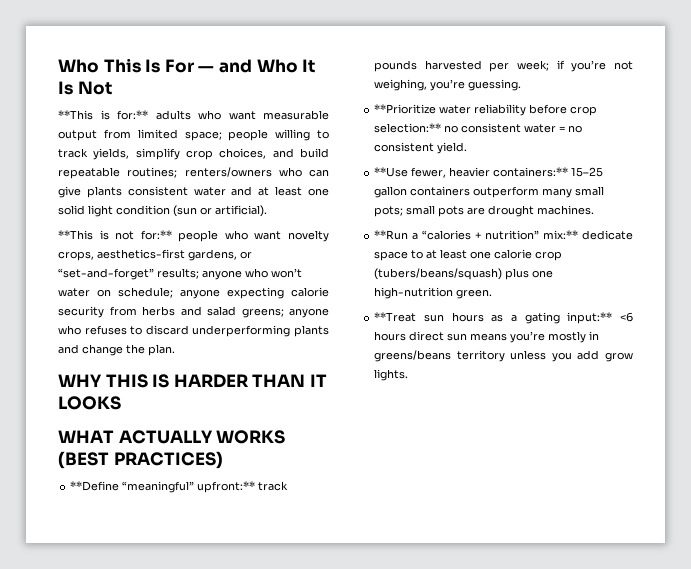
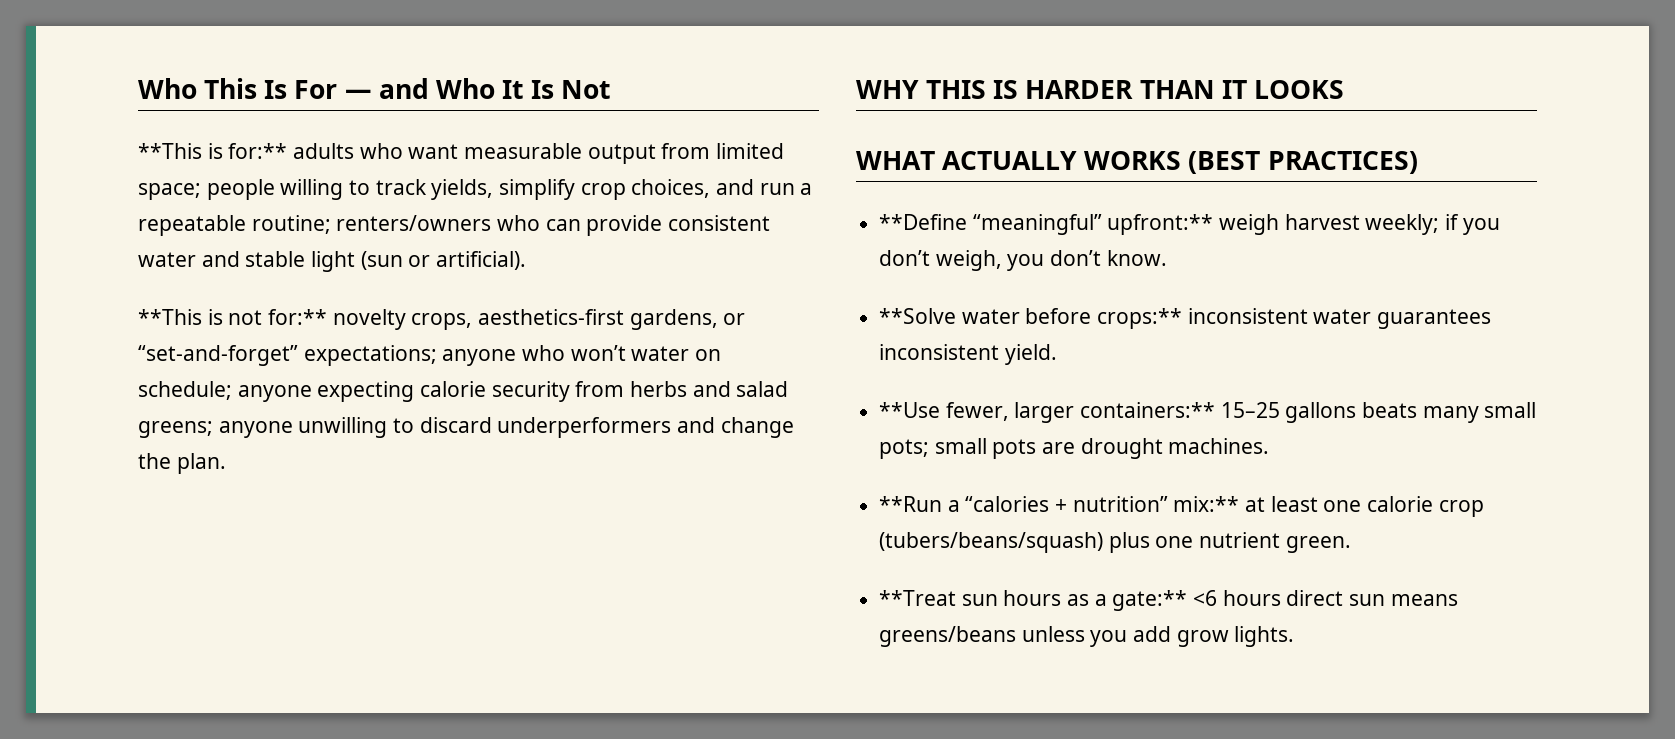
- **This is for:** adults who want measurable output from limited space; people willing to track yields, simplify crop choices, and build repeatable routines; renters/owners who can give plants consistent water and at least one solid light condition (sun or artificial).
+ **This is for:** adults who want measurable output from limited space; people willing to track yields, simplify crop choices, and run a repeatable routine; renters/owners who can provide consistent water and stable light (sun or artificial).
- **This is not for:** people who want novelty crops, aesthetics-first gardens, or “set-and-forget” results; anyone who won’t water on schedule; anyone expecting calorie security from herbs and salad greens; anyone who refuses to discard underperforming plants and change the plan.
+ **This is not for:** novelty crops, aesthetics-first gardens, or “set-and-forget” expectations; anyone who won’t water on schedule; anyone expecting calorie security from herbs and salad greens; anyone unwilling to discard underperformers and change the plan.
- **Define “meaningful” upfront:** track pounds harvested per week; if you’re not weighing, you’re guessing.
- **Prioritize water reliability before crop selection:** no consistent water = no consistent yield.
+ **Define “meaningful” upfront:** weigh harvest weekly; if you don’t weigh, you don’t know.
+ **Solve water before crops:** inconsistent water guarantees inconsistent yield.
- **Use fewer, heavier containers:** 15–25 gallon containers outperform many small pots; small pots are drought machines.
+ **Use fewer, larger containers:** 15–25 gallons beats many small pots; small pots are drought machines.
- **Run a “calories + nutrition” mix:** dedicate space to at least one calorie crop (tubers/beans/squash) plus one high-nutrition green.
+ **Run a “calories + nutrition” mix:** at least one calorie crop (tubers/beans/squash) plus one nutrient green.
- **Treat sun hours as a gating input:** <6 hours direct sun means you’re mostly in greens/beans territory unless you add grow lights.
+ **Treat sun hours as a gate:** <6 hours direct sun means greens/beans unless you add grow lights.

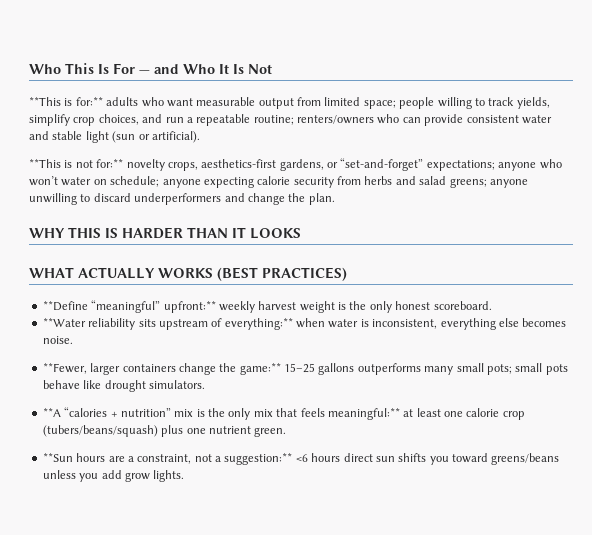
- **Define “meaningful” upfront:** weigh harvest weekly; if you don’t weigh, you don’t know.
- **Solve water before crops:** inconsistent water guarantees inconsistent yield.
- **Use fewer, larger containers:** 15–25 gallons beats many small pots; small pots are drought machines.
- **Run a “calories + nutrition” mix:** at least one calorie crop (tubers/beans/squash) plus one nutrient green.
+ **Define “meaningful” upfront:** weekly harvest weight is the only honest scoreboard.
+ **Water reliability sits upstream of everything:** when water is inconsistent, everything else becomes noise.
+ **Fewer, larger containers change the game:** 15–25 gallons outperforms many small pots; small pots behave like drought simulators.
+ **A “calories + nutrition” mix is the only mix that feels meaningful:** at least one calorie crop (tubers/beans/squash) plus one nutrient green.
- **Treat sun hours as a gate:** <6 hours direct sun means greens/beans unless you add grow lights.
+ **Sun hours are a constraint, not a suggestion:** <6 hours direct sun shifts you toward greens/beans unless you add grow lights.

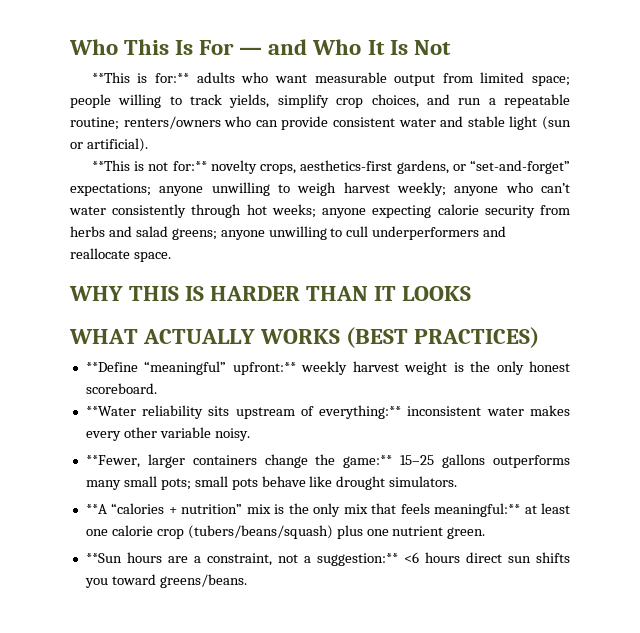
- **This is not for:** novelty crops, aesthetics-first gardens, or “set-and-forget” expectations; anyone who won’t water on schedule; anyone expecting calorie security from herbs and salad greens; anyone unwilling to discard underperformers and change the plan.
+ **This is not for:** novelty crops, aesthetics-first gardens, or “set-and-forget” expectations; anyone unwilling to weigh harvest weekly; anyone who can’t water consistently through hot weeks; anyone expecting calorie security from herbs and salad greens; anyone unwilling to cull underperformers and reallocate space.
- **Water reliability sits upstream of everything:** when water is inconsistent, everything else becomes noise.
+ **Water reliability sits upstream of everything:** inconsistent water makes every other variable noisy.
- **Sun hours are a constraint, not a suggestion:** <6 hours direct sun shifts you toward greens/beans unless you add grow lights.
+ **Sun hours are a constraint, not a suggestion:** <6 hours direct sun shifts you toward greens/beans.

